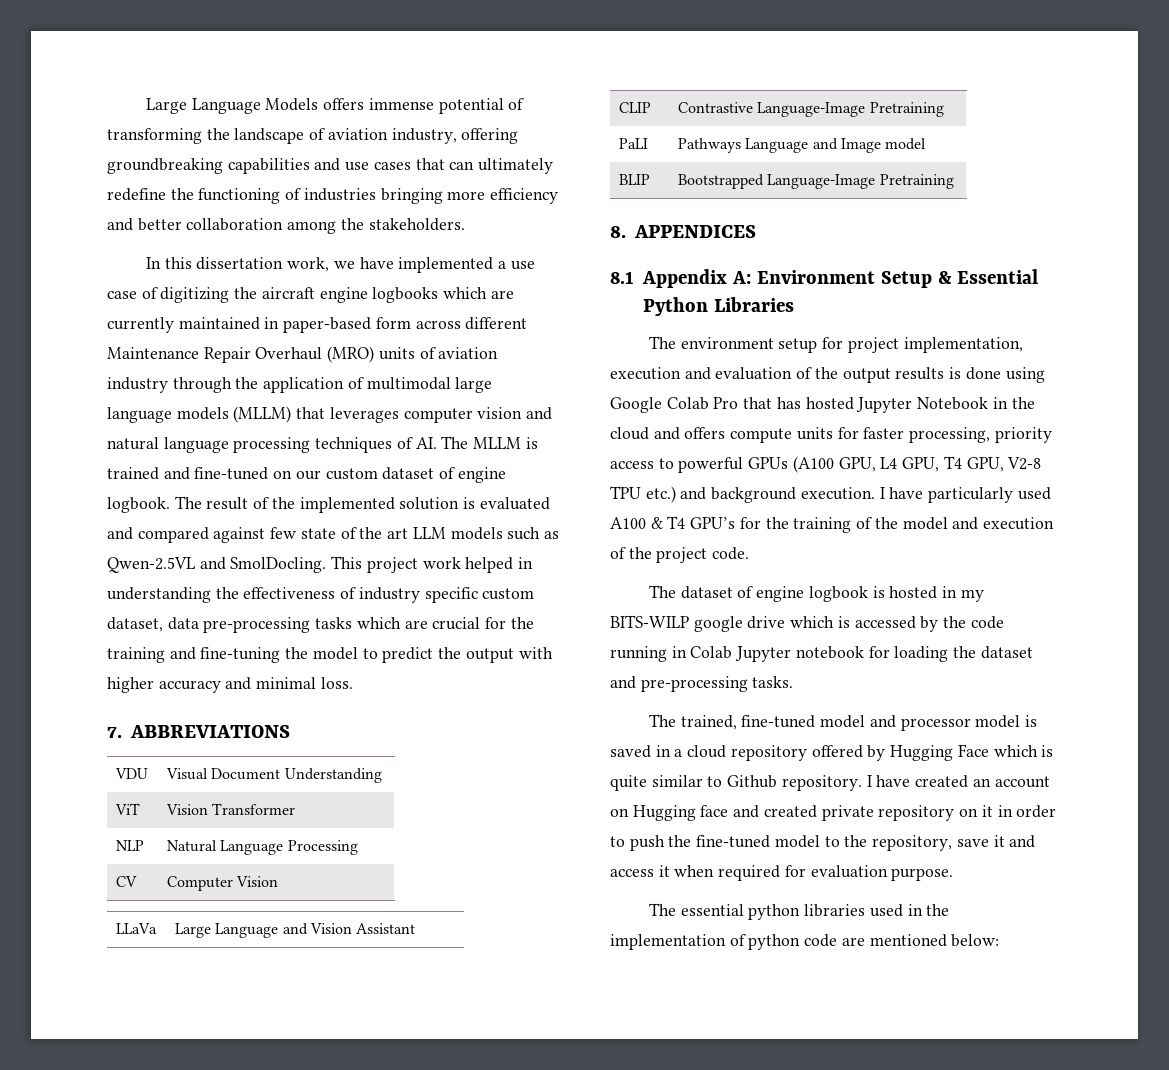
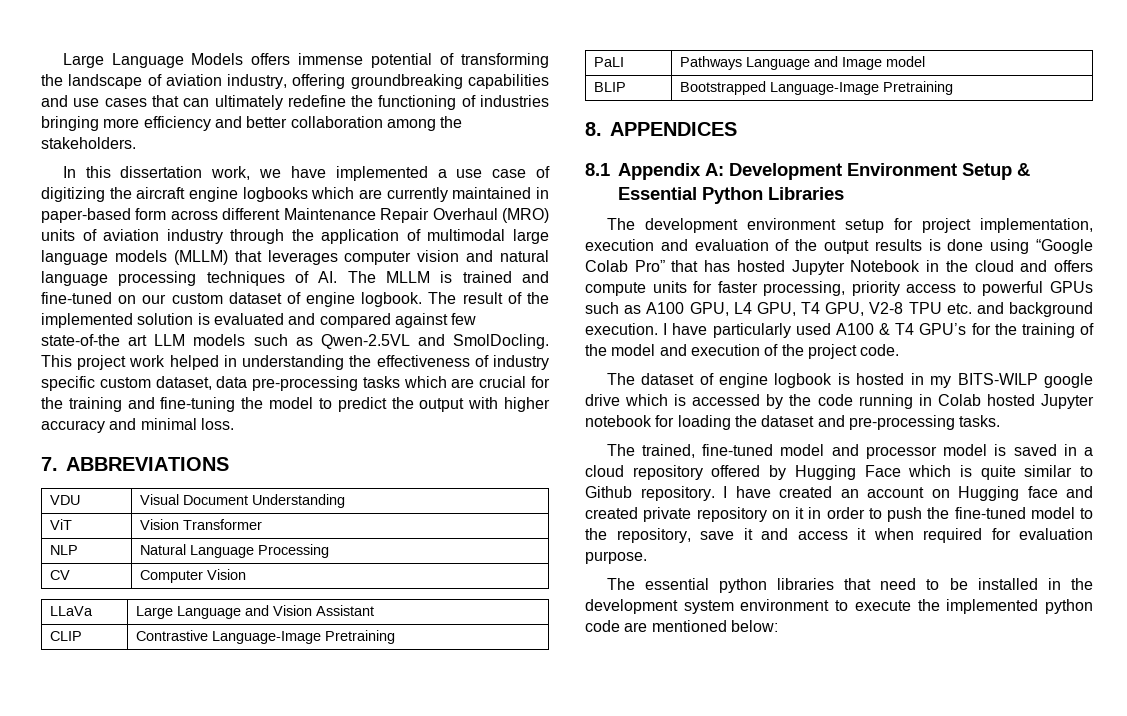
- The result of the implemented solution is evaluated and compared against few state of the art LLM models such as Qwen-2.5VL and SmolDocling.
+ The result of the implemented solution is evaluated and compared against few state-of-the art LLM models such as Qwen-2.5VL and SmolDocling.
- 8.1 Appendix A: Environment Setup & Essential Python Libraries
+ 8.1 Appendix A: Development Environment Setup & Essential Python Libraries
- The environment setup for project implementation, execution and evaluation of the output results is done using Google Colab Pro that has hosted Jupyter Notebook in the cloud and offers compute units for faster processing, priority access to powerful GPUs (A100 GPU, L4 GPU, T4 GPU, V2-8 TPU etc.) and background execution.
+ The development environment setup for project implementation, execution and evaluation of the output results is done using “Google Colab Pro” that has hosted Jupyter Notebook in the cloud and offers compute units for faster processing, priority access to powerful GPUs such as A100 GPU, L4 GPU, T4 GPU, V2-8 TPU etc. and background execution.
- The dataset of engine logbook is hosted in my BITS-WILP google drive which is accessed by the code running in Colab Jupyter notebook for loading the dataset and pre-processing tasks.
+ The dataset of engine logbook is hosted in my BITS-WILP google drive which is accessed by the code running in Colab hosted Jupyter notebook for loading the dataset and pre-processing tasks.
- The essential python libraries used in the implementation of python code are mentioned below:
+ The essential python libraries that need to be installed in the development system environment to execute the implemented python code are mentioned below:

